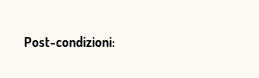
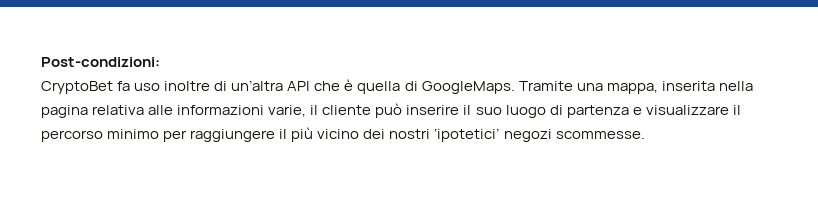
+ CryptoBet fa uso inoltre di un’altra API che è quella di GoogleMaps. Tramite una mappa, inserita nella pagina relativa alle informazioni varie, il cliente può inserire il suo luogo di partenza e visualizzare il percorso minimo per raggiungere il più vicino dei nostri ‘ipotetici’ negozi scommesse.

